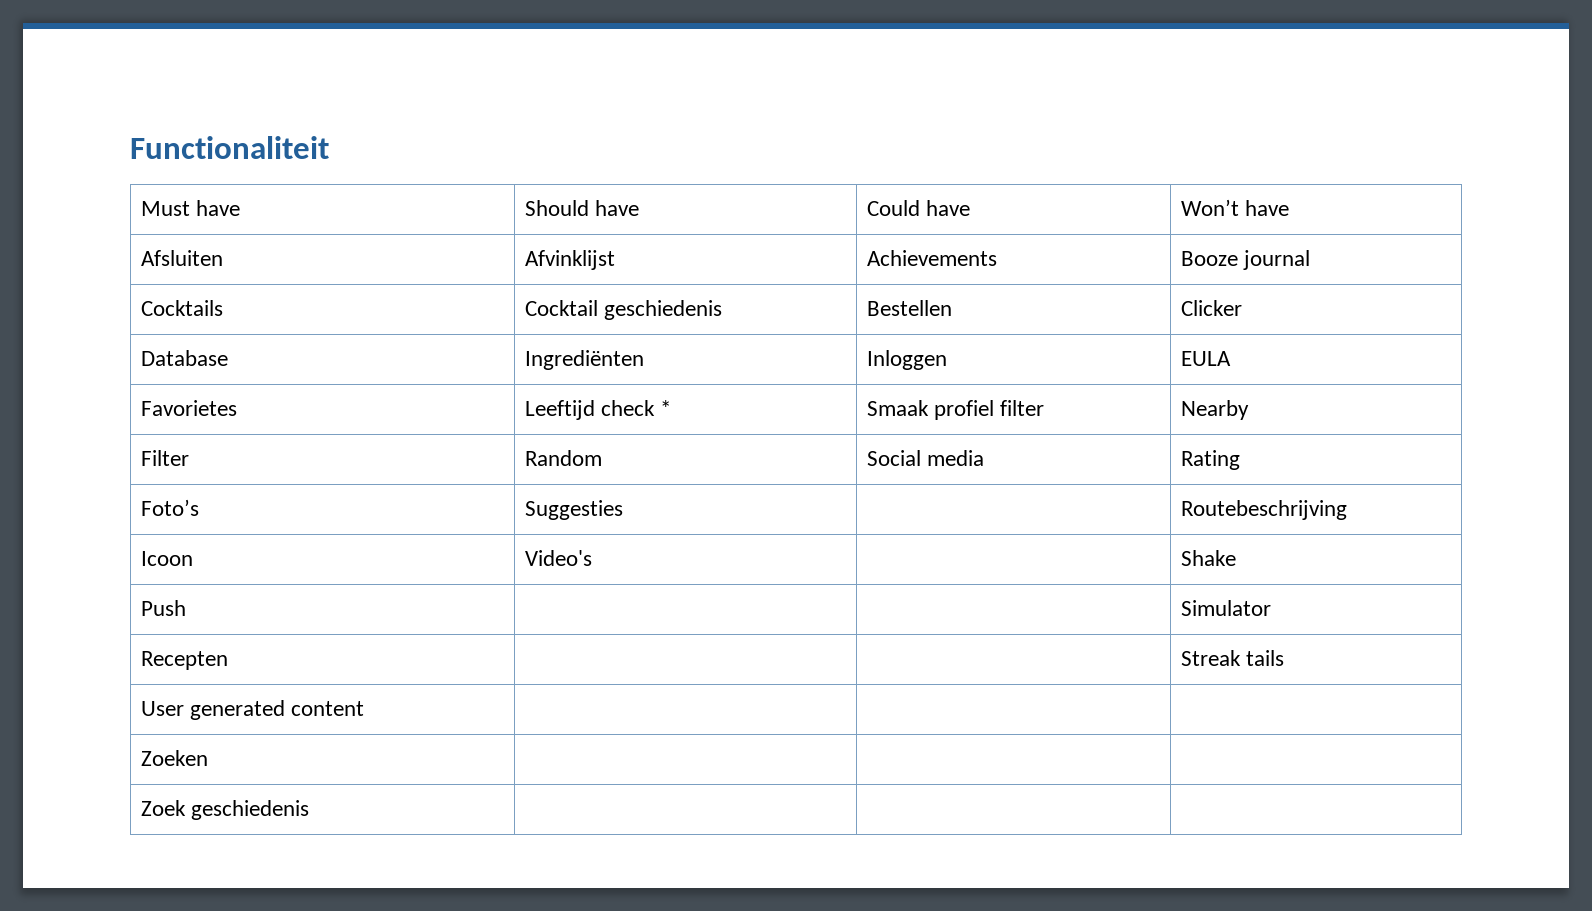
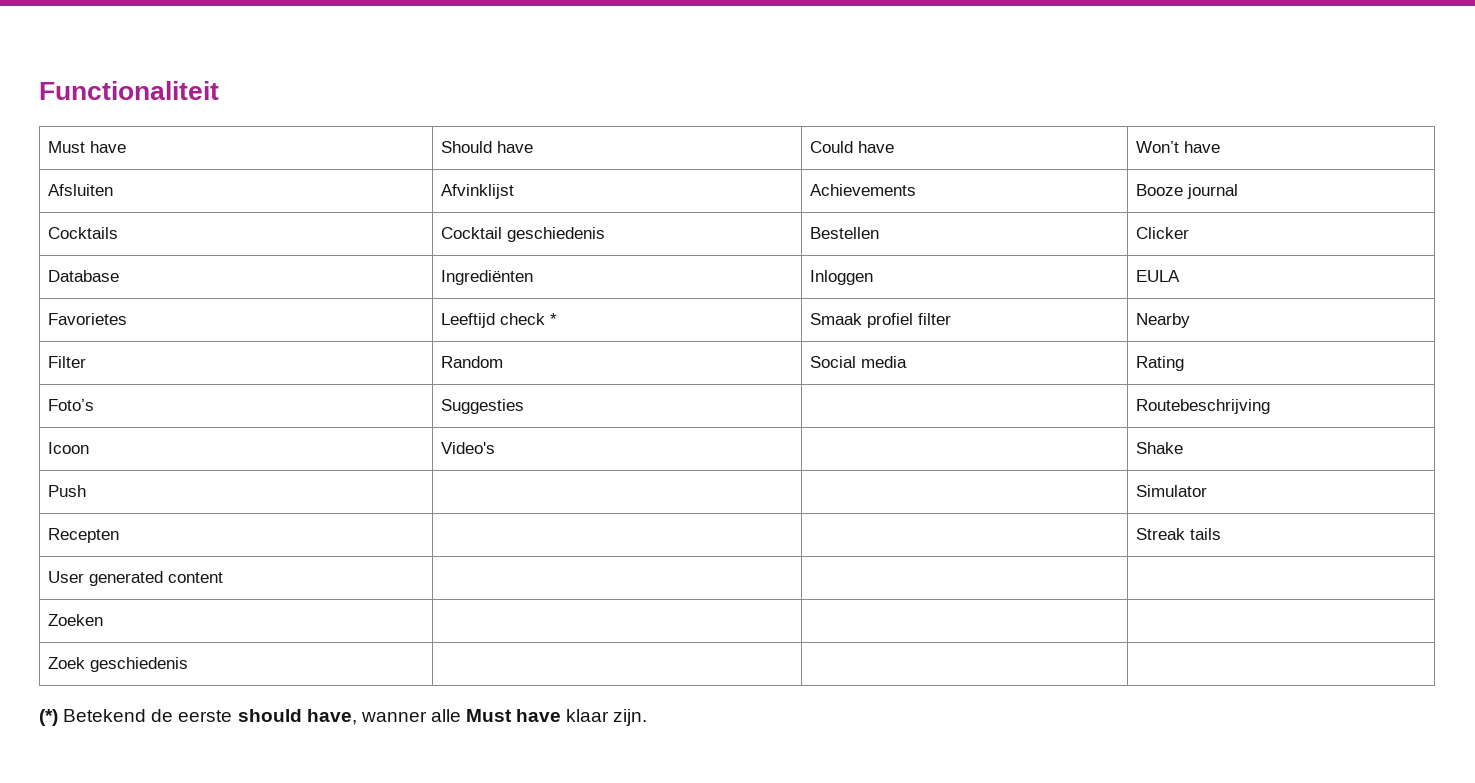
+ (*) Betekend de eerste should have, wanner alle Must have klaar zijn.

